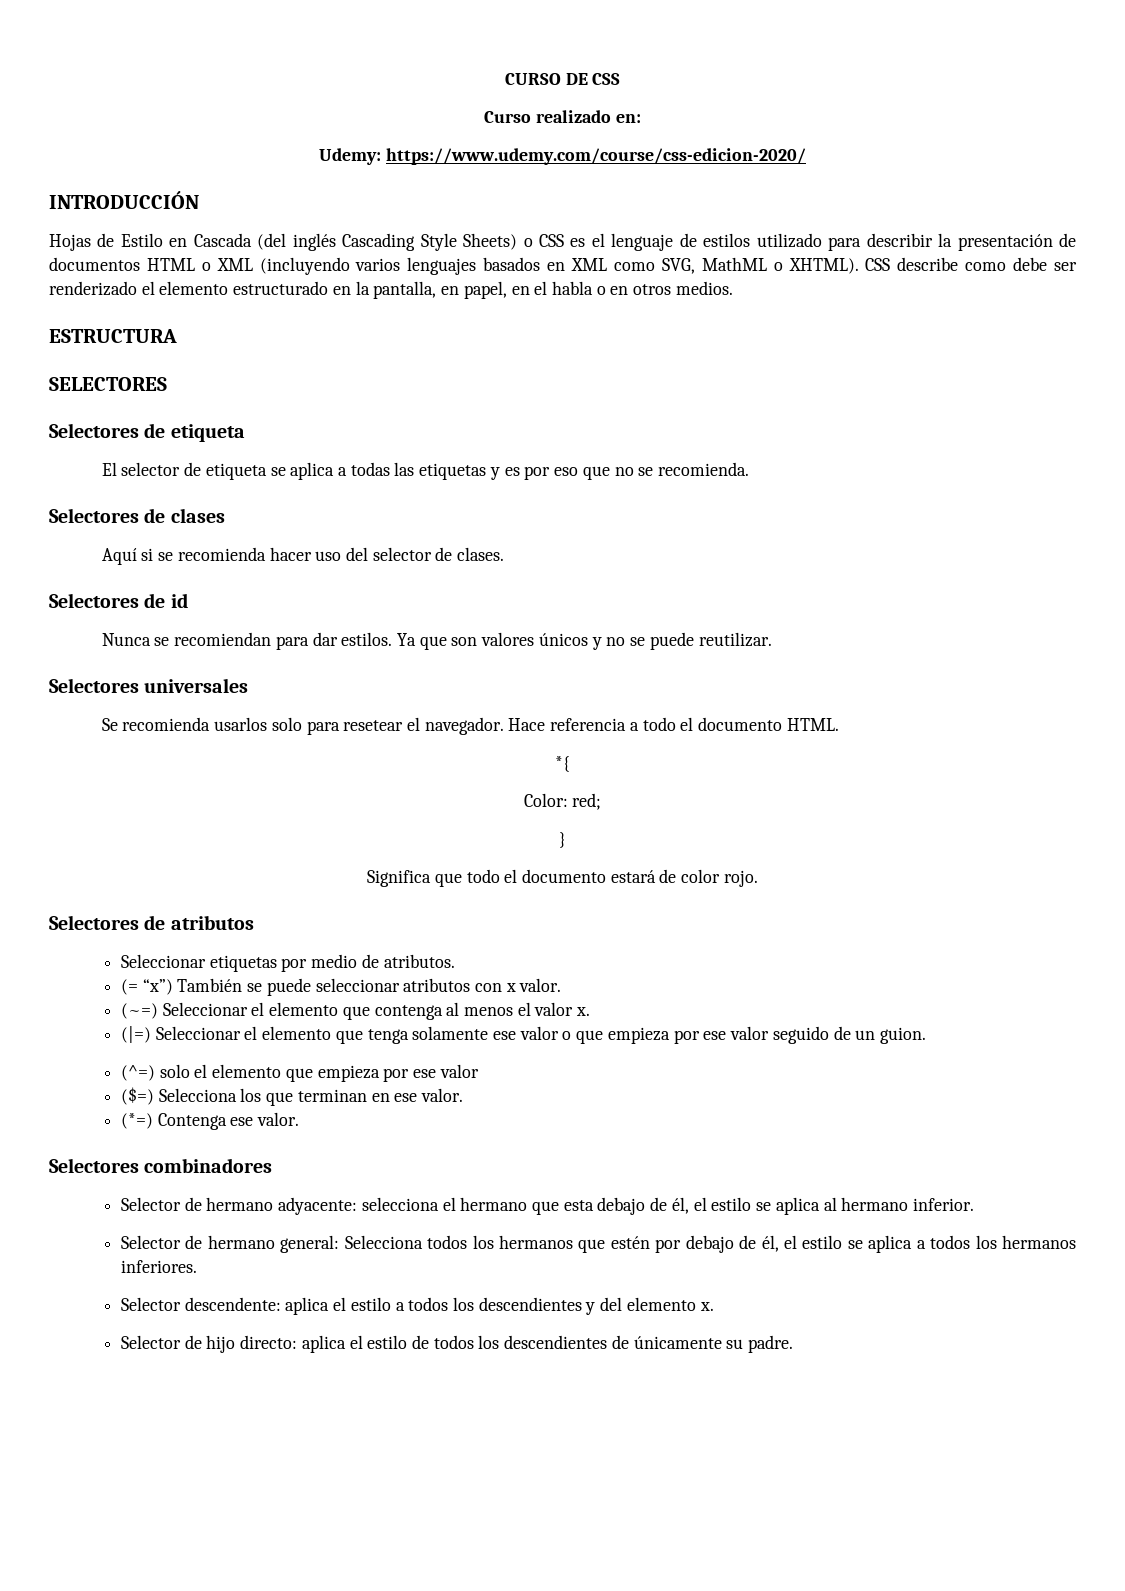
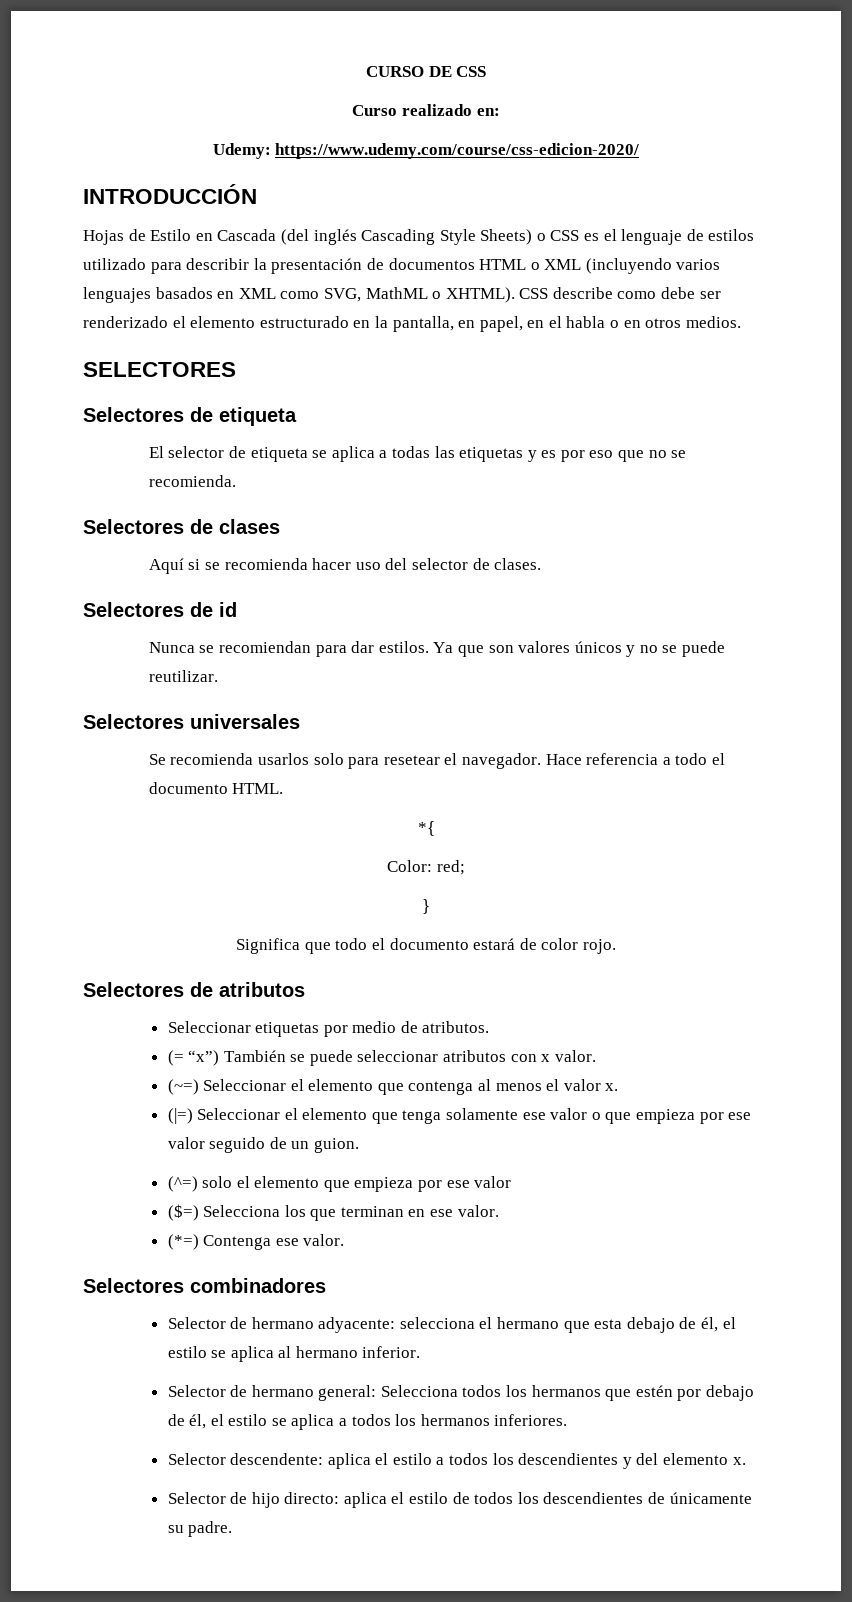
- ESTRUCTURA

